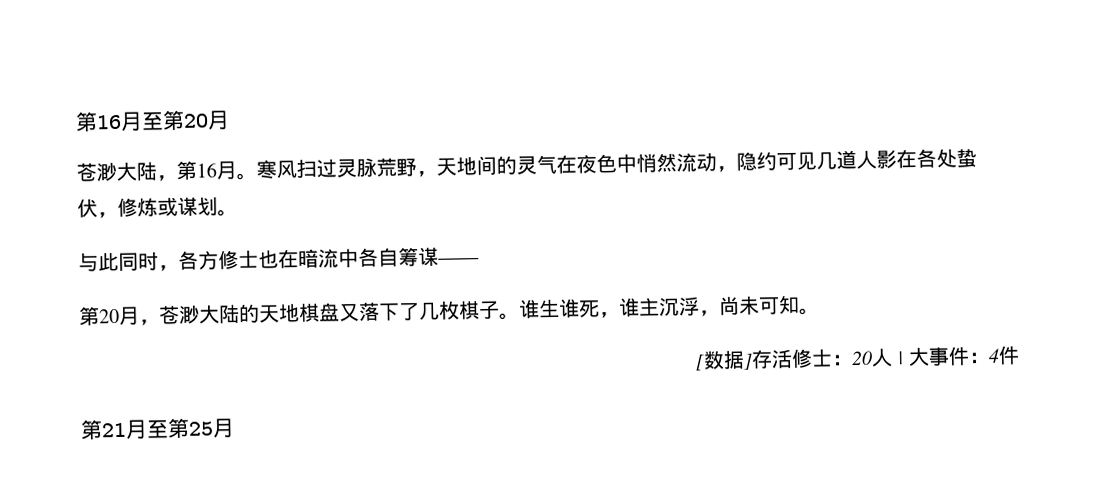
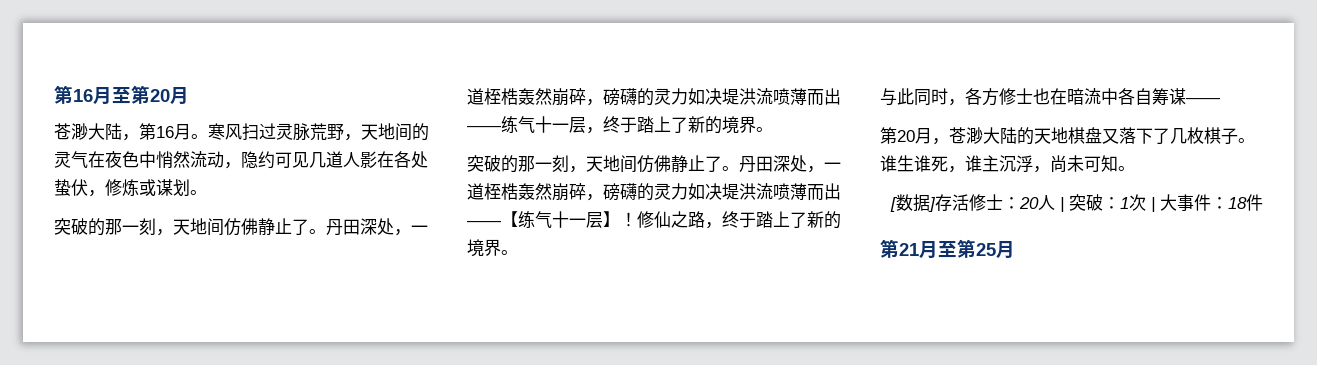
+ 突破的那一刻，天地间仿佛静止了。丹田深处，一道桎梏轰然崩碎，磅礴的灵力如决堤洪流喷薄而出——练气十一层，终于踏上了新的境界。
+ 突破的那一刻，天地间仿佛静止了。丹田深处，一道桎梏轰然崩碎，磅礴的灵力如决堤洪流喷薄而出——【练气十一层】！修仙之路，终于踏上了新的境界。
- [数据]存活修士：20人 | 大事件：4件
+ [数据]存活修士：20人 | 突破：1次 | 大事件：18件

